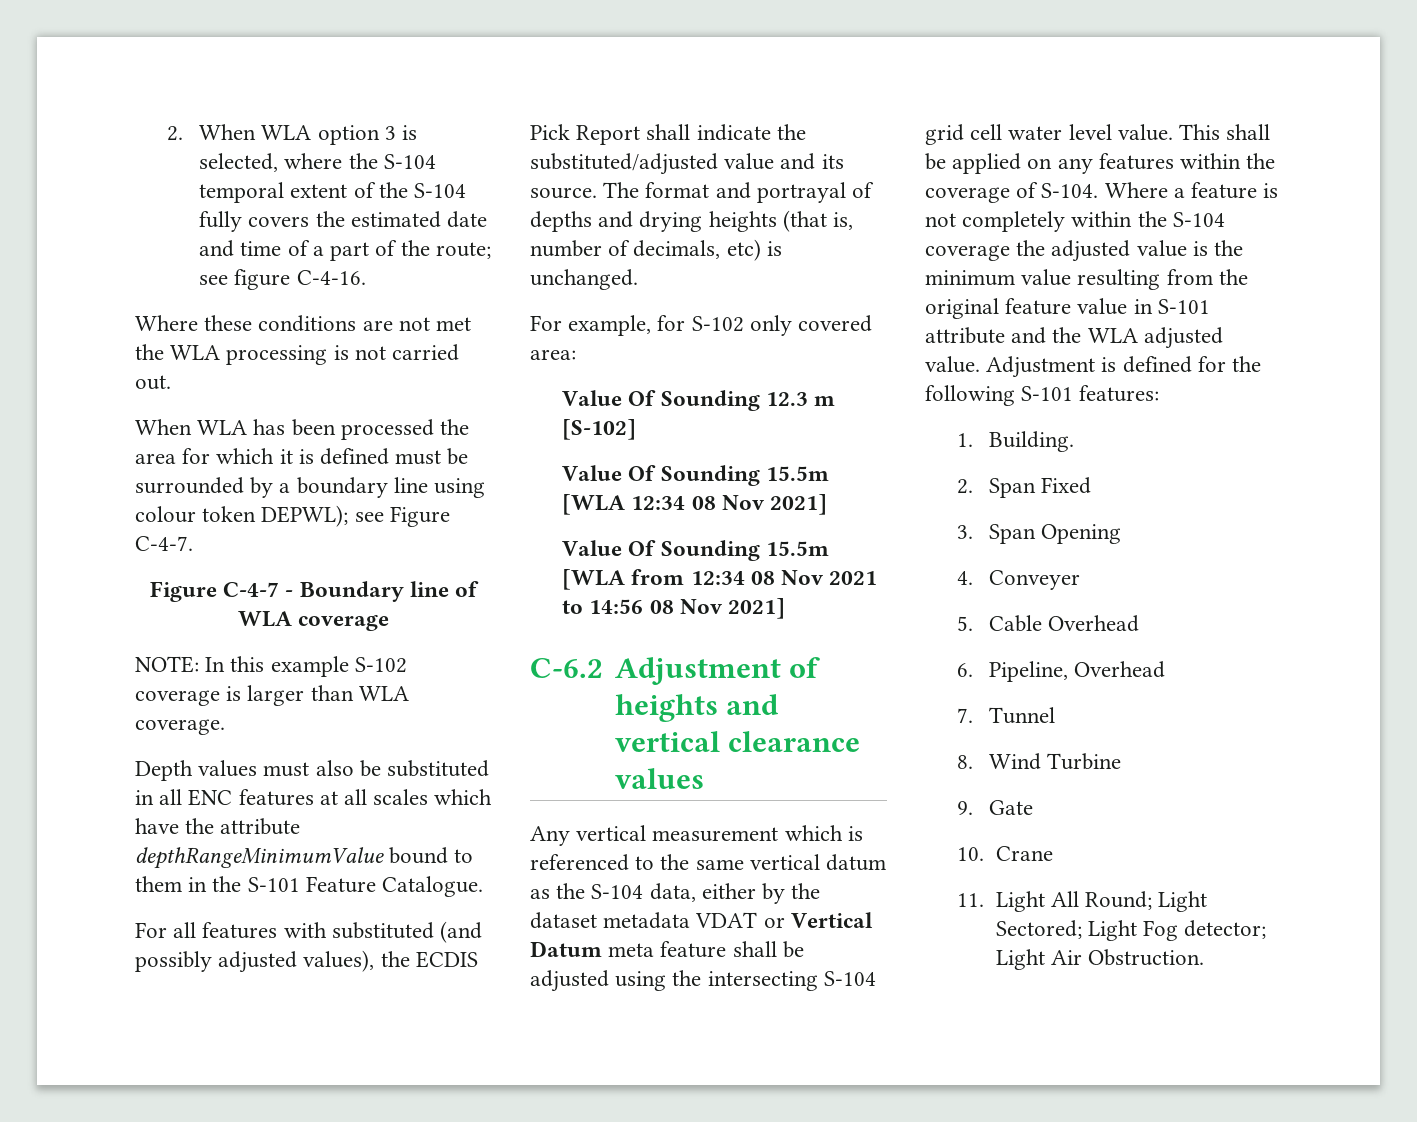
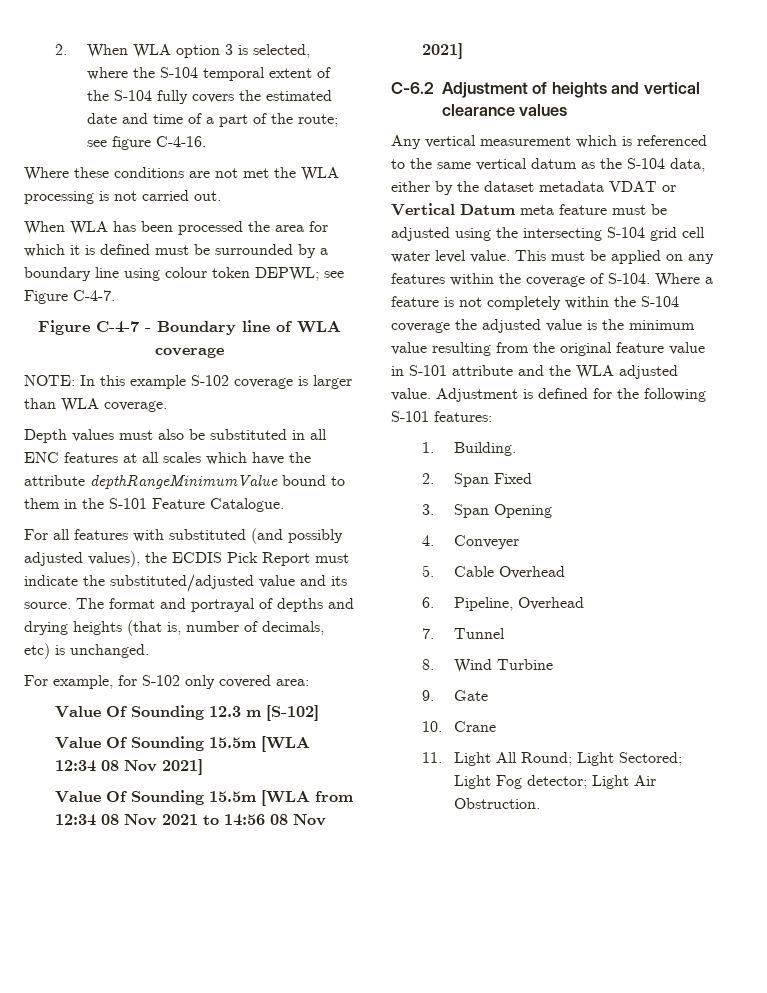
- When WLA has been processed the area for which it is defined must be surrounded by a boundary line using colour token DEPWL); see Figure C-4-7.
+ When WLA has been processed the area for which it is defined must be surrounded by a boundary line using colour token DEPWL; see Figure C-4-7.
- For all features with substituted (and possibly adjusted values), the ECDIS Pick Report shall indicate the substituted/adjusted value and its source.
+ For all features with substituted (and possibly adjusted values), the ECDIS Pick Report must indicate the substituted/adjusted value and its source.
- Any vertical measurement which is referenced to the same vertical datum as the S-104 data, either by the dataset metadata VDAT or Vertical Datum meta feature shall be adjusted using the intersecting S-104 grid cell water level value.
+ Any vertical measurement which is referenced to the same vertical datum as the S-104 data, either by the dataset metadata VDAT or Vertical Datum meta feature must be adjusted using the intersecting S-104 grid cell water level value.
- This shall be applied on any features within the coverage of S-104.
+ This must be applied on any features within the coverage of S-104.

